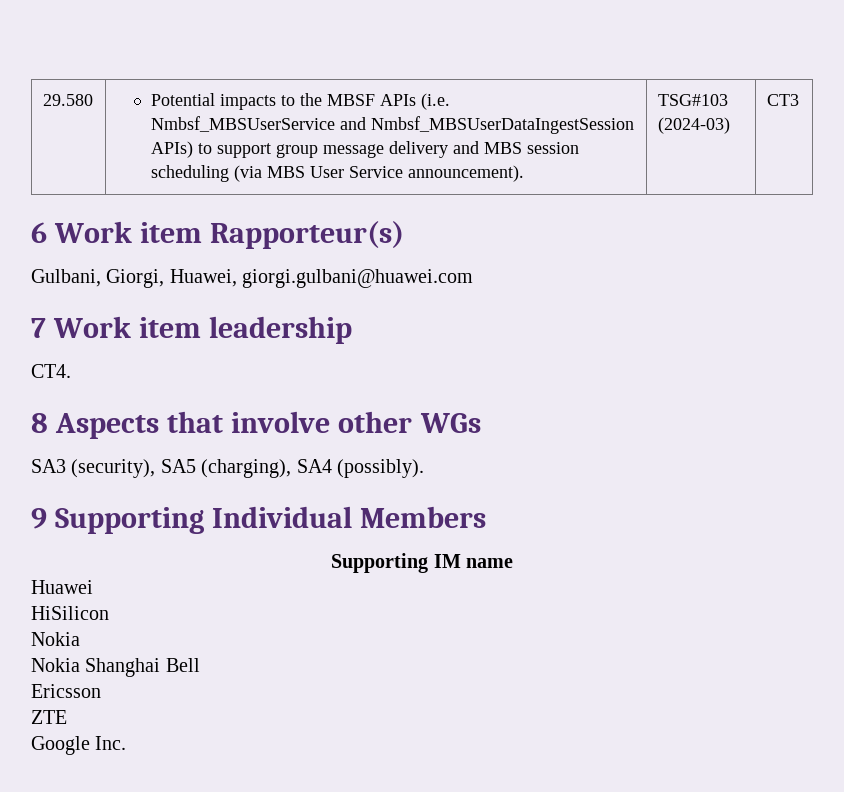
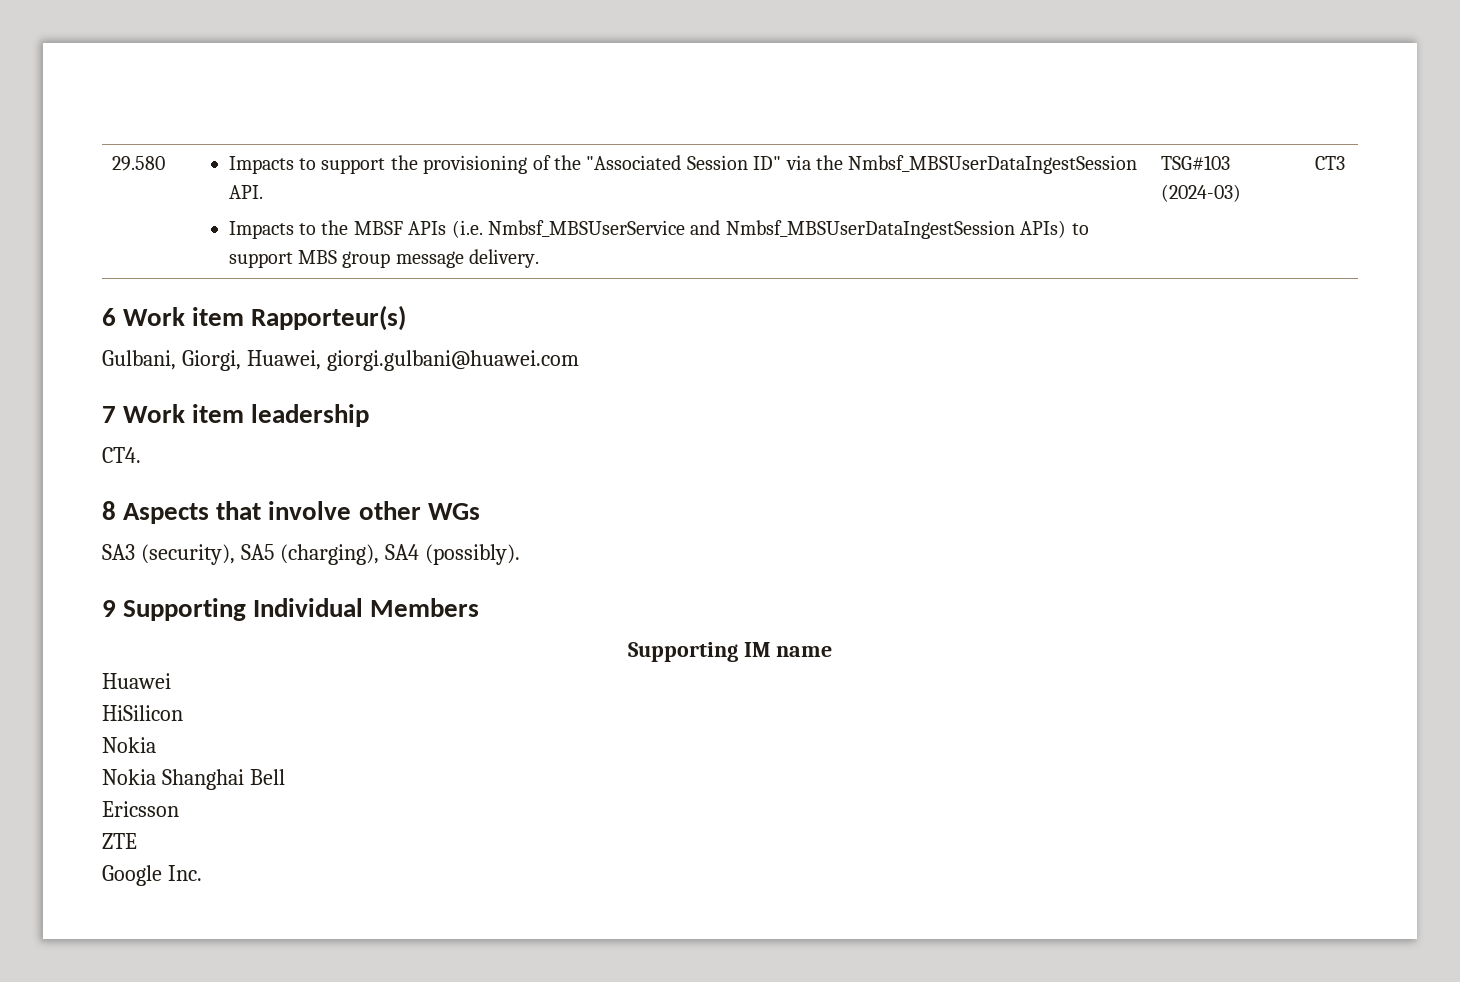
- 29.580 | Potential impacts to the MBSF APIs (i.e. Nmbsf_MBSUserService and Nmbsf_MBSUserDataIngestSession APIs) to support group message delivery and MBS session scheduling (via MBS User Service announcement). | TSG#103 (2024-03) | CT3
+ 29.580 | Impacts to support the provisioning of the "Associated Session ID" via the Nmbsf_MBSUserDataIngestSession API.
+ Impacts to the MBSF APIs (i.e. Nmbsf_MBSUserService and Nmbsf_MBSUserDataIngestSession APIs) to support MBS group message delivery. | TSG#103 (2024-03) | CT3

